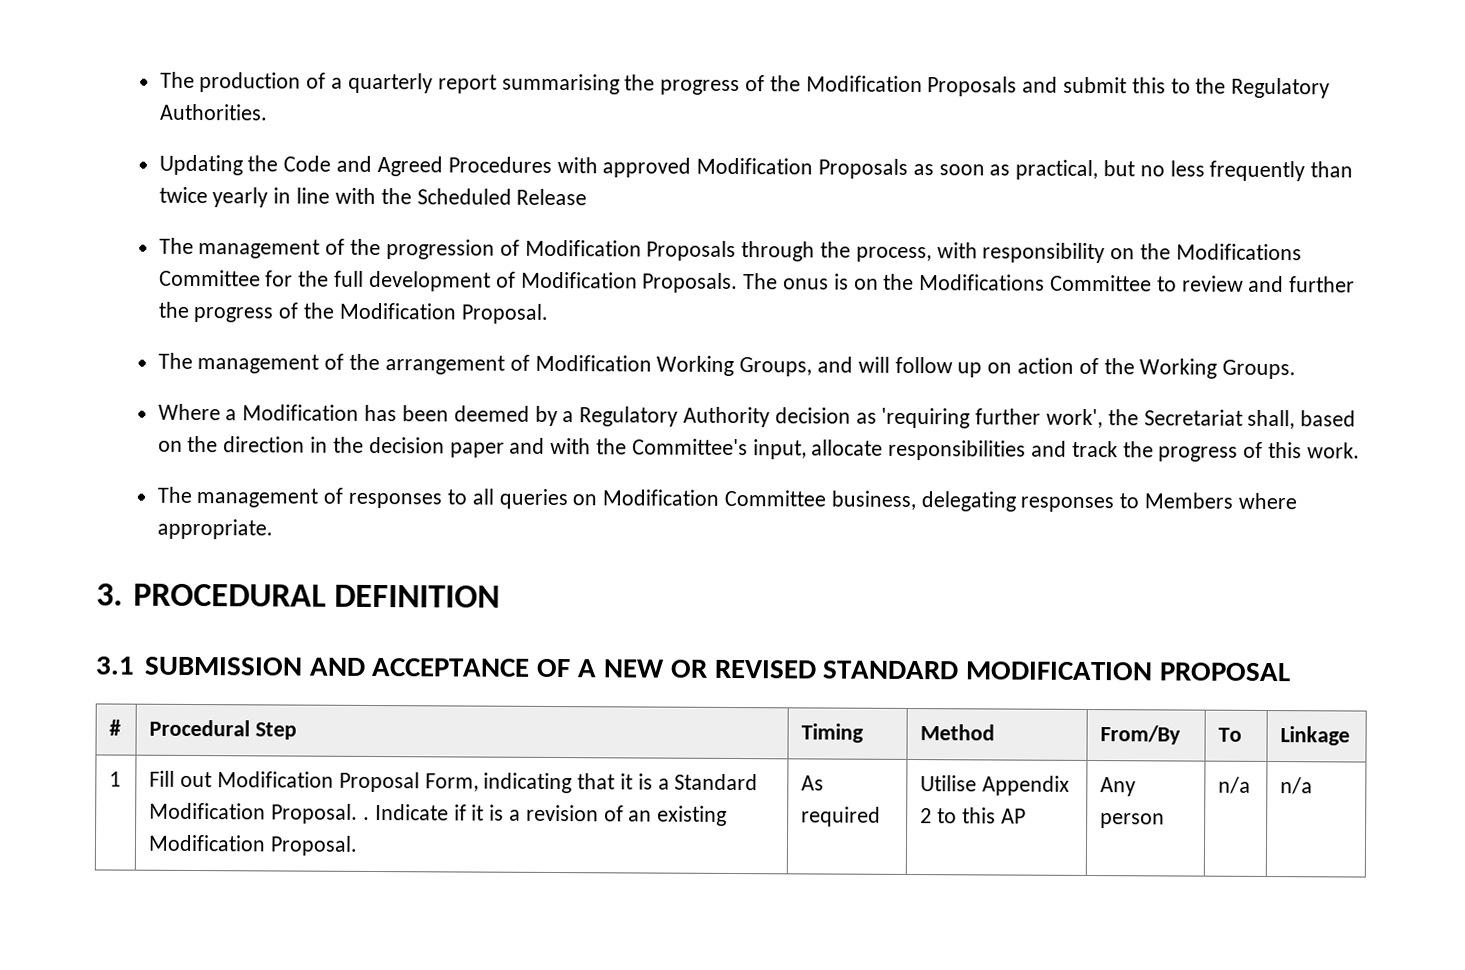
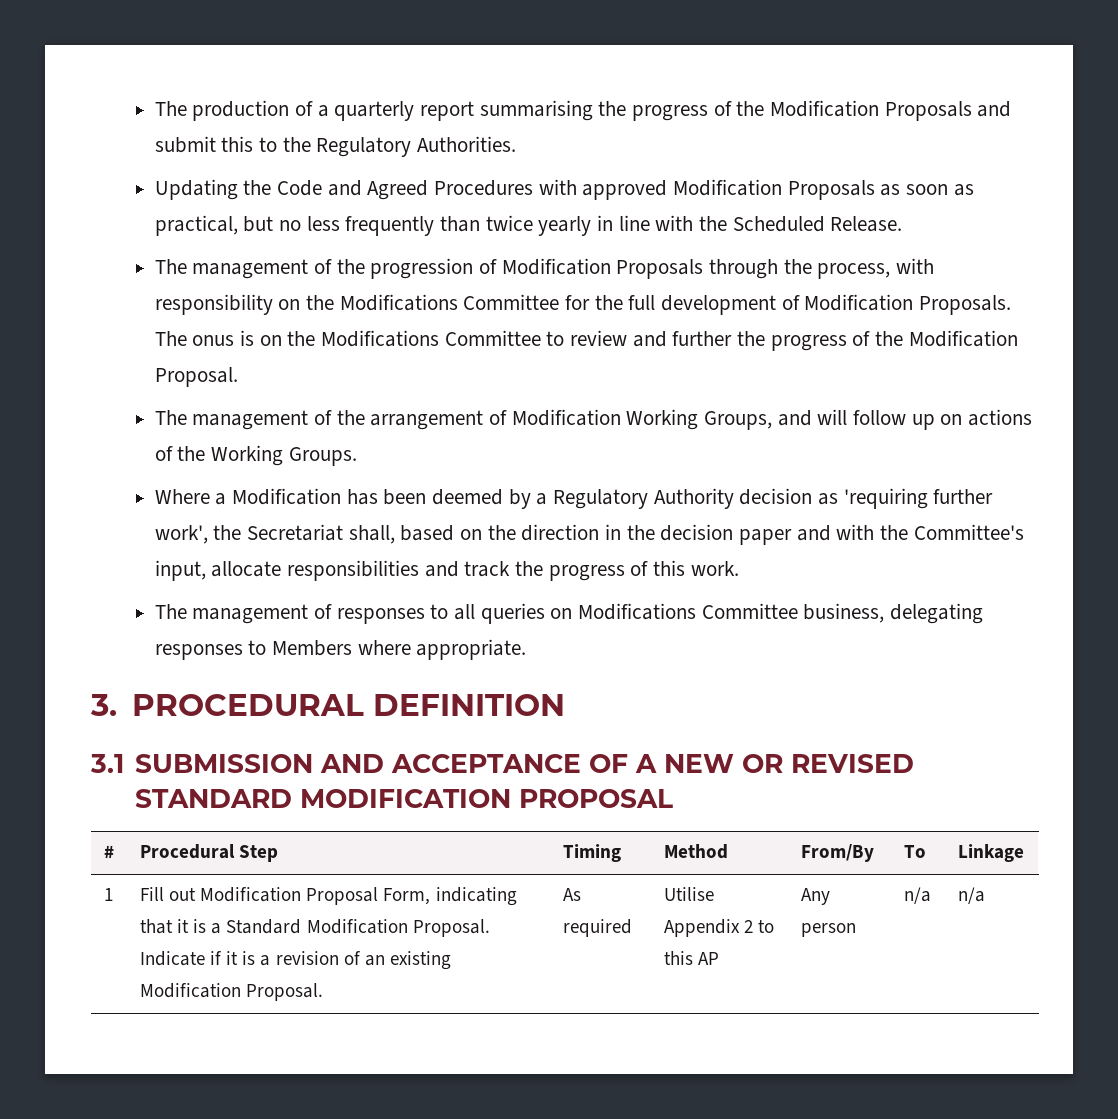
- Updating the Code and Agreed Procedures with approved Modification Proposals as soon as practical, but no less frequently than twice yearly in line with the Scheduled Release
+ Updating the Code and Agreed Procedures with approved Modification Proposals as soon as practical, but no less frequently than twice yearly in line with the Scheduled Release.
- The management of the arrangement of Modification Working Groups, and will follow up on action of the Working Groups.
+ The management of the arrangement of Modification Working Groups, and will follow up on actions of the Working Groups.
- The management of responses to all queries on Modification Committee business, delegating responses to Members where appropriate.
+ The management of responses to all queries on Modifications Committee business, delegating responses to Members where appropriate.
- 1 | Fill out Modification Proposal Form, indicating that it is a Standard Modification Proposal. . Indicate if it is a revision of an existing Modification Proposal. | As required | Utilise Appendix 2 to this AP | Any person | n/a | n/a
+ 1 | Fill out Modification Proposal Form, indicating that it is a Standard Modification Proposal. Indicate if it is a revision of an existing Modification Proposal. | As required | Utilise Appendix 2 to this AP | Any person | n/a | n/a

